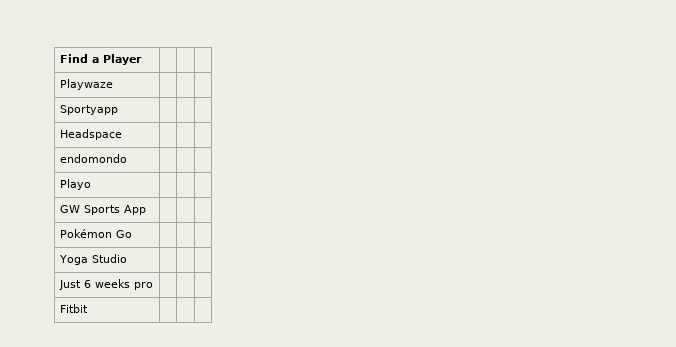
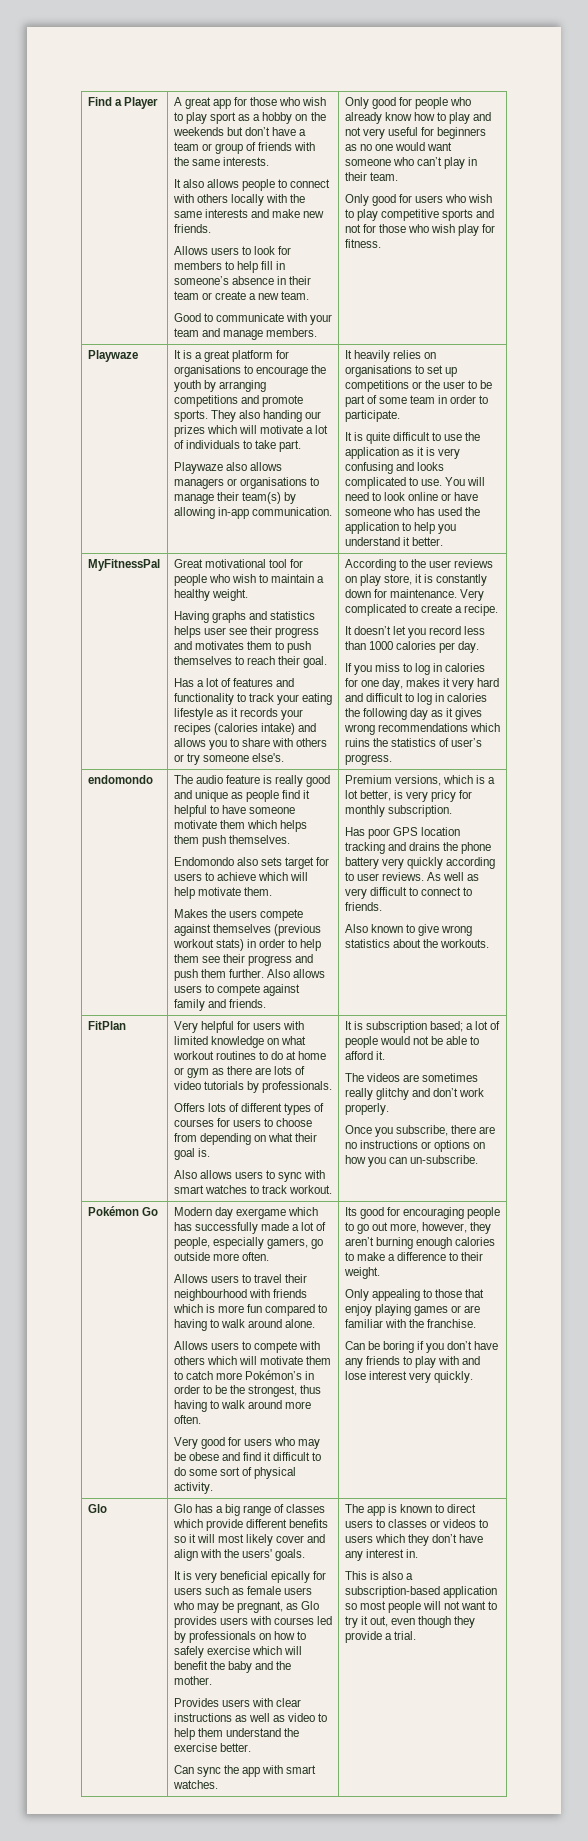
- Playwaze | | |
- Sportyapp | | |
- Headspace | | |
- endomondo | | |
- Playo | | |
- GW Sports App | | |
- Pokémon Go | | |
- Yoga Studio | | |
- Just 6 weeks pro | | |
- Fitbit | | |
+ A great app for those who wish to play sport as a hobby on the weekends but don’t have a team or group of friends with the same interests.
+ It also allows people to connect with others locally with the same interests and make new friends.
+ Allows users to look for members to help fill in someone’s absence in their team or create a new team.
+ Good to communicate with your team and manage members. | Only good for people who already know how to play and not very useful for beginners as no one would want someone who can’t play in their team.
+ Only good for users who wish to play competitive sports and not for those who wish play for fitness.
+ Playwaze | It is a great platform for organisations to encourage the youth by arranging competitions and promote sports. They also handing our prizes which will motivate a lot of individuals to take part.
+ Playwaze also allows managers or organisations to manage their team(s) by allowing in-app communication. | It heavily relies on organisations to set up competitions or the user to be part of some team in order to participate.
+ It is quite difficult to use the application as it is very confusing and looks complicated to use. You will need to look online or have someone who has used the application to help you understand it better.
+ MyFitnessPal | Great motivational tool for people who wish to maintain a healthy weight.
+ Having graphs and statistics helps user see their progress and motivates them to push themselves to reach their goal.
+ Has a lot of features and functionality to track your eating lifestyle as it records your recipes (calories intake) and allows you to share with others or try someone else's. | According to the user reviews on play store, it is constantly down for maintenance. Very complicated to create a recipe.
+ It doesn’t let you record less than 1000 calories per day.
+ If you miss to log in calories for one day, makes it very hard and difficult to log in calories the following day as it gives wrong recommendations which ruins the statistics of user’s progress.
+ endomondo | The audio feature is really good and unique as people find it helpful to have someone motivate them which helps them push themselves.
+ Endomondo also sets target for users to achieve which will help motivate them.
+ Makes the users compete against themselves (previous workout stats) in order to help them see their progress and push them further. Also allows users to compete against family and friends. | Premium versions, which is a lot better, is very pricy for monthly subscription.
+ Has poor GPS location tracking and drains the phone battery very quickly according to user reviews. As well as very difficult to connect to friends.
+ Also known to give wrong statistics about the workouts.
+ FitPlan | Very helpful for users with limited knowledge on what workout routines to do at home or gym as there are lots of video tutorials by professionals.
+ Offers lots of different types of courses for users to choose from depending on what their goal is.
+ Also allows users to sync with smart watches to track workout. | It is subscription based; a lot of people would not be able to afford it.
+ The videos are sometimes really glitchy and don’t work properly.
+ Once you subscribe, there are no instructions or options on how you can un-subscribe.
+ Pokémon Go | Modern day exergame which has successfully made a lot of people, especially gamers, go outside more often.
+ Allows users to travel their neighbourhood with friends which is more fun compared to having to walk around alone.
+ Allows users to compete with others which will motivate them to catch more Pokémon’s in order to be the strongest, thus having to walk around more often.
+ Very good for users who may be obese and find it difficult to do some sort of physical activity. | Its good for encouraging people to go out more, however, they aren’t burning enough calories to make a difference to their weight.
+ Only appealing to those that enjoy playing games or are familiar with the franchise.
+ Can be boring if you don’t have any friends to play with and lose interest very quickly.
+ Glo | Glo has a big range of classes which provide different benefits so it will most likely cover and align with the users' goals.
+ It is very beneficial epically for users such as female users who may be pregnant, as Glo provides users with courses led by professionals on how to safely exercise which will benefit the baby and the mother.
+ Provides users with clear instructions as well as video to help them understand the exercise better.
+ Can sync the app with smart watches. | The app is known to direct users to classes or videos to users which they don’t have any interest in.
+ This is also a subscription-based application so most people will not want to try it out, even though they provide a trial.

